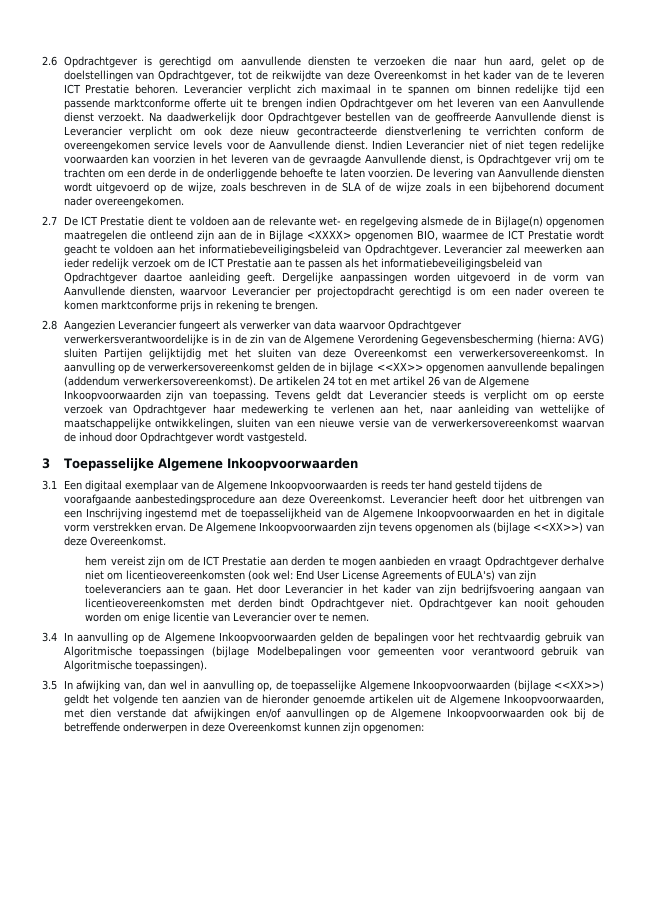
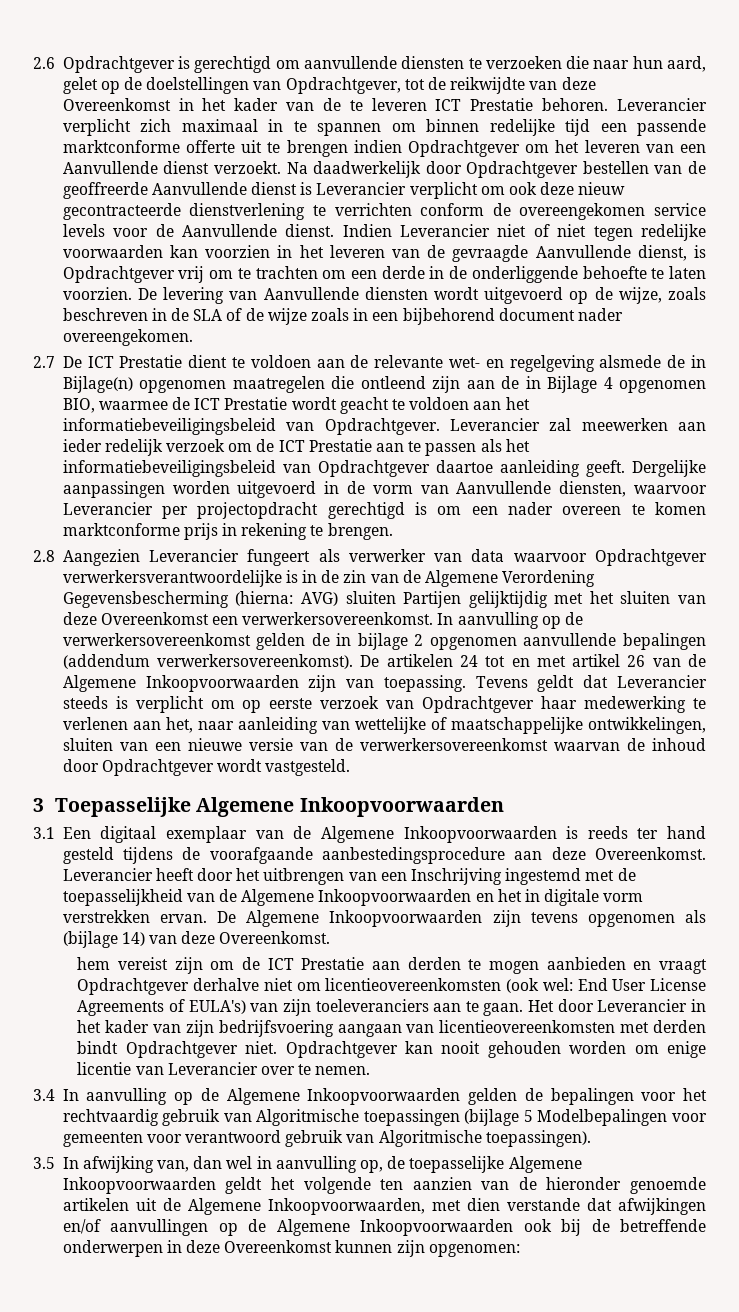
- 2.7 De ICT Prestatie dient te voldoen aan de relevante wet- en regelgeving alsmede de in Bijlage(n) opgenomen maatregelen die ontleend zijn aan de in Bijlage <XXXX> opgenomen BIO, waarmee de ICT Prestatie wordt geacht te voldoen aan het informatiebeveiligingsbeleid van Opdrachtgever.
+ 2.7 De ICT Prestatie dient te voldoen aan de relevante wet- en regelgeving alsmede de in Bijlage(n) opgenomen maatregelen die ontleend zijn aan de in Bijlage 4 opgenomen BIO, waarmee de ICT Prestatie wordt geacht te voldoen aan het informatiebeveiligingsbeleid van Opdrachtgever.
- In aanvulling op de verwerkersovereenkomst gelden de in bijlage <<XX>> opgenomen aanvullende bepalingen (addendum verwerkersovereenkomst).
+ In aanvulling op de verwerkersovereenkomst gelden de in bijlage 2 opgenomen aanvullende bepalingen (addendum verwerkersovereenkomst).
- De Algemene Inkoopvoorwaarden zijn tevens opgenomen als (bijlage <<XX>>) van deze Overeenkomst.
+ De Algemene Inkoopvoorwaarden zijn tevens opgenomen als (bijlage 14) van deze Overeenkomst.
- 3.4 In aanvulling op de Algemene Inkoopvoorwaarden gelden de bepalingen voor het rechtvaardig gebruik van Algoritmische toepassingen (bijlage Modelbepalingen voor gemeenten voor verantwoord gebruik van Algoritmische toepassingen).
+ 3.4 In aanvulling op de Algemene Inkoopvoorwaarden gelden de bepalingen voor het rechtvaardig gebruik van Algoritmische toepassingen (bijlage 5 Modelbepalingen voor gemeenten voor verantwoord gebruik van Algoritmische toepassingen).
- 3.5 In afwijking van, dan wel in aanvulling op, de toepasselijke Algemene Inkoopvoorwaarden (bijlage <<XX>>) geldt het volgende ten aanzien van de hieronder genoemde artikelen uit de Algemene Inkoopvoorwaarden, met dien verstande dat afwijkingen en/of aanvullingen op de Algemene Inkoopvoorwaarden ook bij de betreffende onderwerpen in deze Overeenkomst kunnen zijn opgenomen:
+ 3.5 In afwijking van, dan wel in aanvulling op, de toepasselijke Algemene Inkoopvoorwaarden geldt het volgende ten aanzien van de hieronder genoemde artikelen uit de Algemene Inkoopvoorwaarden, met dien verstande dat afwijkingen en/of aanvullingen op de Algemene Inkoopvoorwaarden ook bij de betreffende onderwerpen in deze Overeenkomst kunnen zijn opgenomen:

